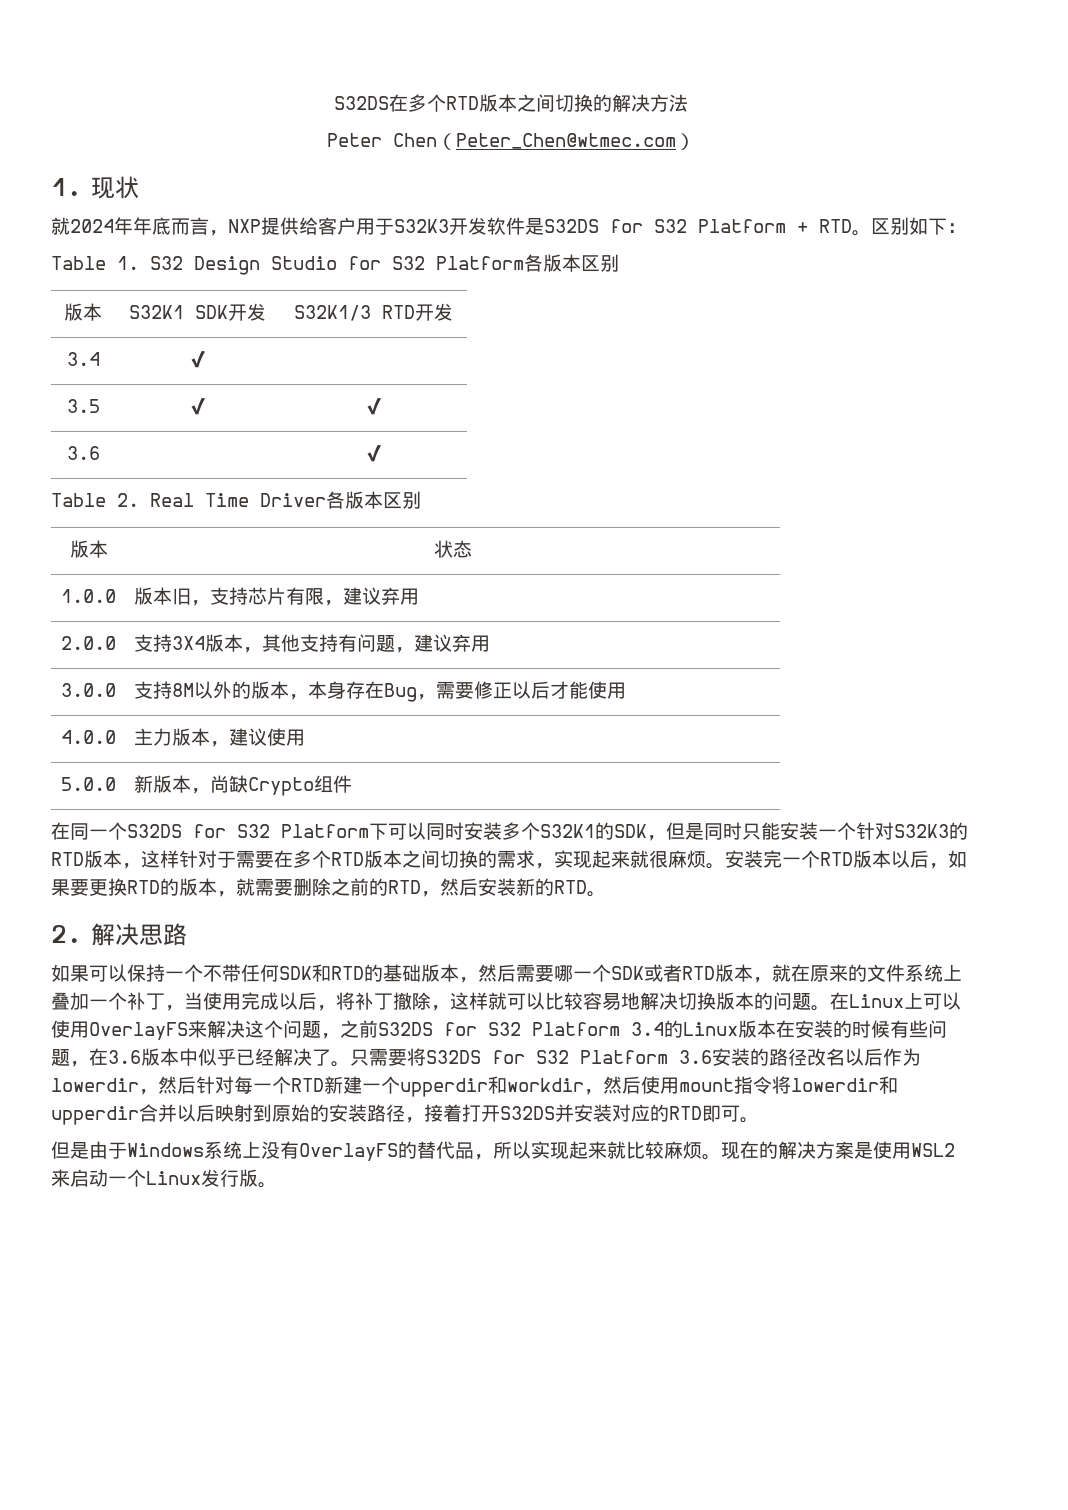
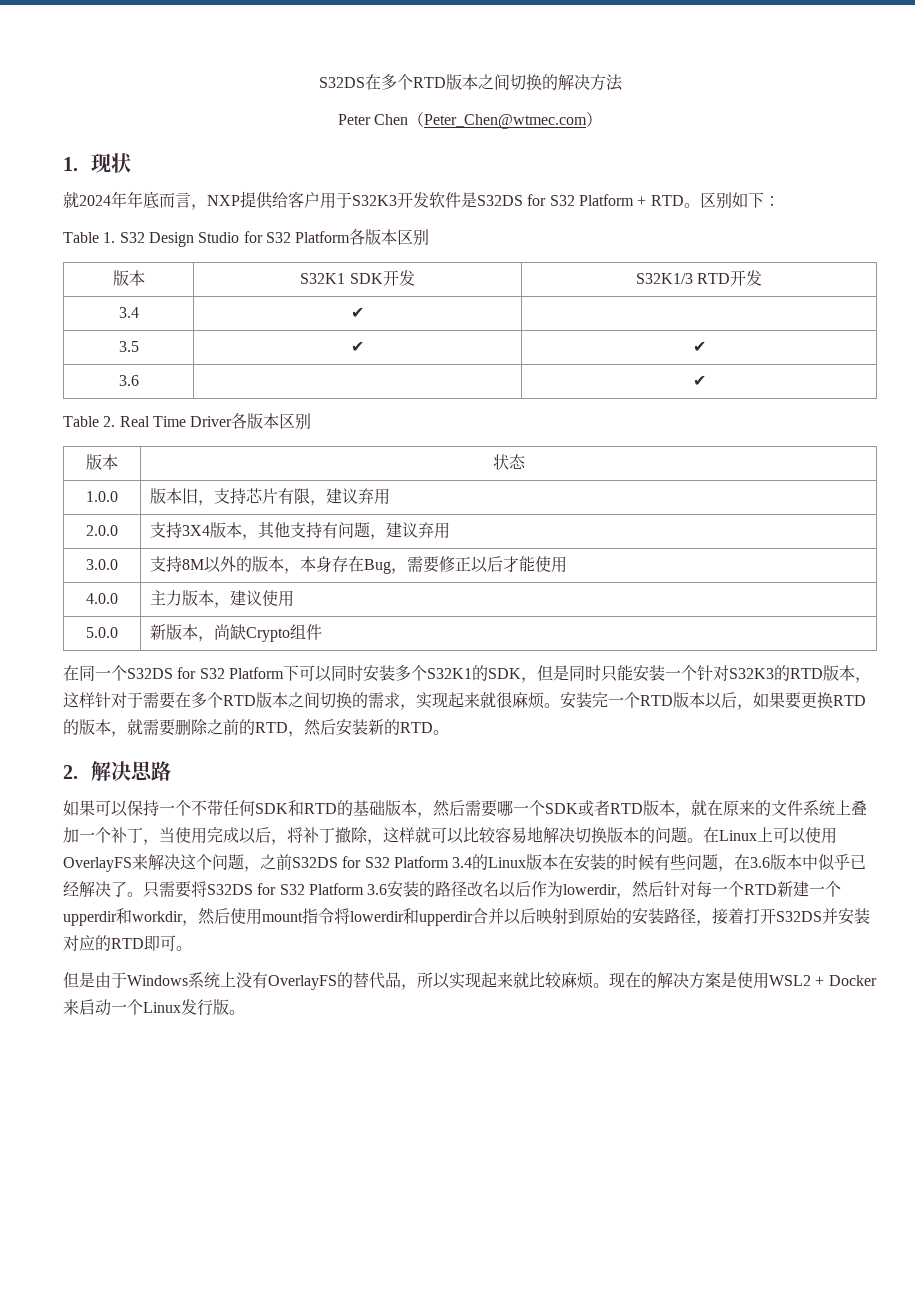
- 现在的解决方案是使用WSL2来启动一个Linux发行版。
+ 现在的解决方案是使用WSL2 + Docker来启动一个Linux发行版。

